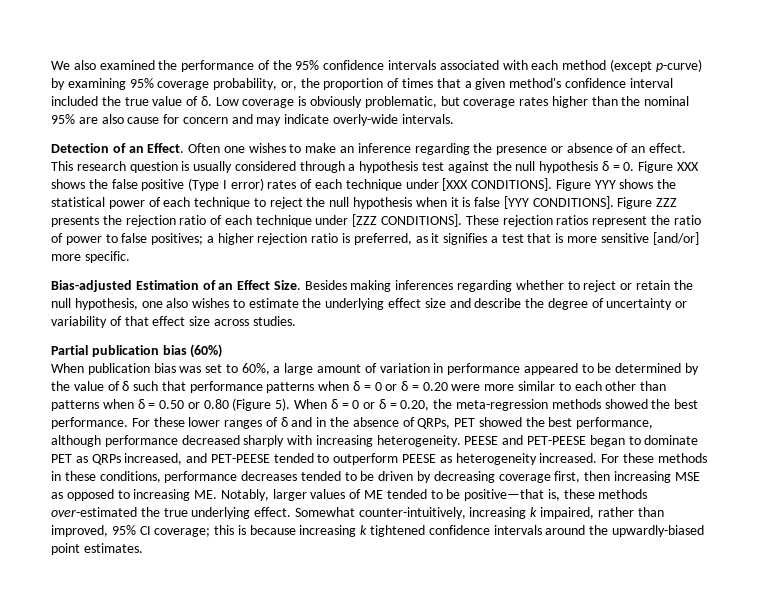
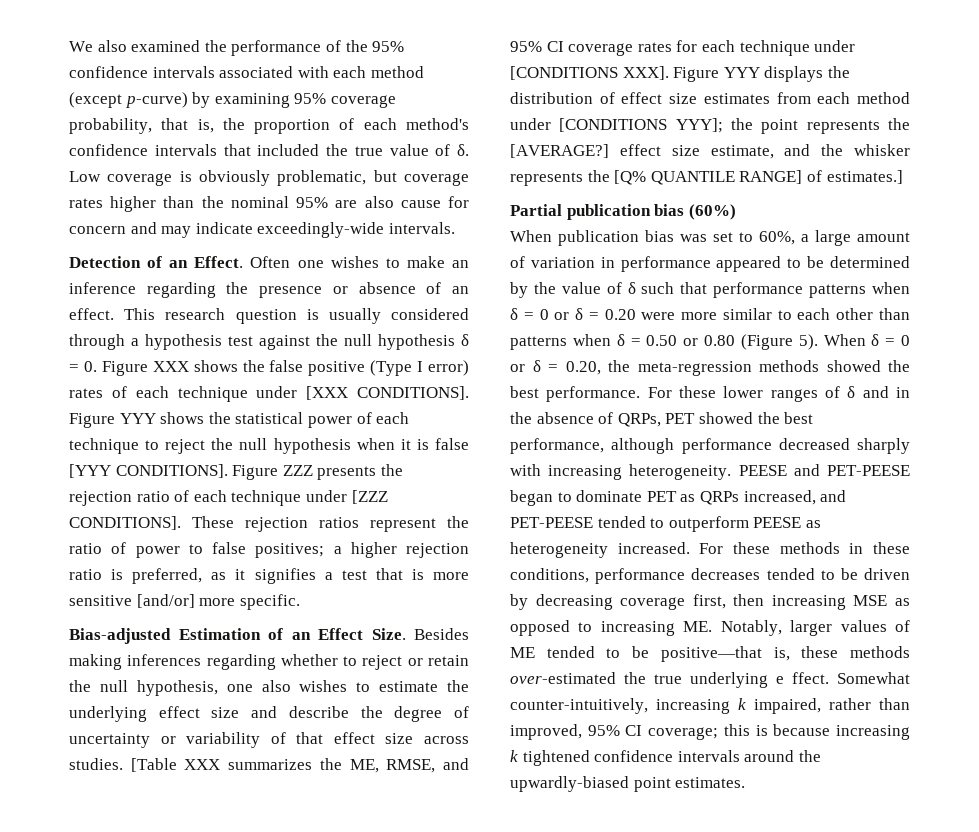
- We also examined the performance of the 95% confidence intervals associated with each method (except p-curve) by examining 95% coverage probability, or, the proportion of times that a given method's confidence interval included the true value of δ.
+ We also examined the performance of the 95% confidence intervals associated with each method (except p-curve) by examining 95% coverage probability, that is, the proportion of each method's confidence intervals that included the true value of δ.
- Low coverage is obviously problematic, but coverage rates higher than the nominal 95% are also cause for concern and may indicate overly-wide intervals.
+ Low coverage is obviously problematic, but coverage rates higher than the nominal 95% are also cause for concern and may indicate exceedingly-wide intervals.
+ [Table XXX summarizes the ME, RMSE, and 95% CI coverage rates for each technique under [CONDITIONS XXX]. Figure YYY displays the distribution of effect size estimates from each method under [CONDITIONS YYY]; the point represents the [AVERAGE?] effect size estimate, and the whisker represents the [Q% QUANTILE RANGE] of estimates.]
- For these methods in these conditions, performance decreases tended to be driven by decreasing coverage first, then increasing MSE as opposed to increasing ME. Notably, larger values of ME tended to be positive—that is, these methods over-estimated the true underlying effect.
+ For these methods in these conditions, performance decreases tended to be driven by decreasing coverage first, then increasing MSE as opposed to increasing ME. Notably, larger values of ME tended to be positive—that is, these methods over-estimated the true underlying e ffect.

